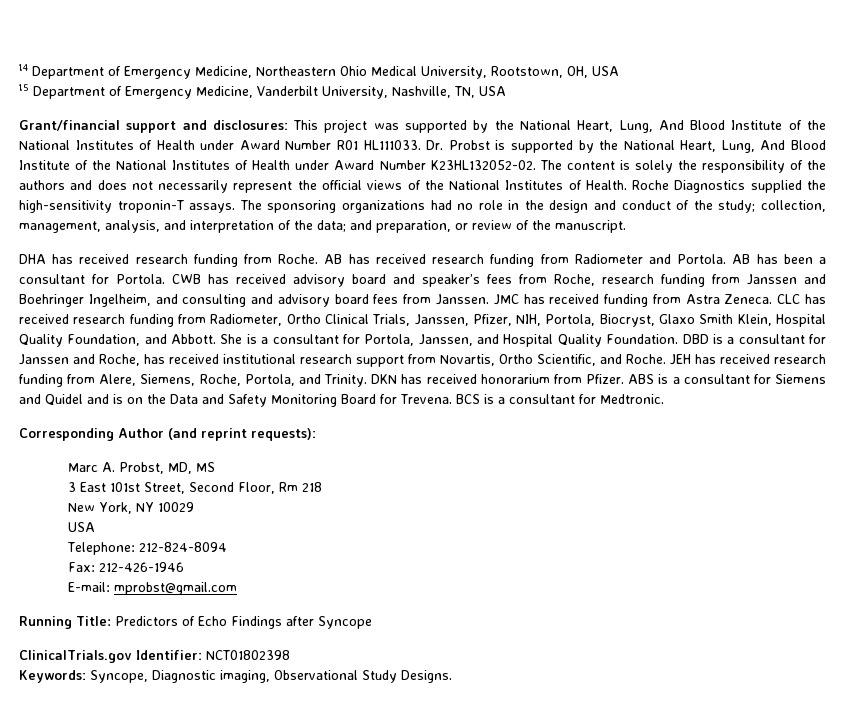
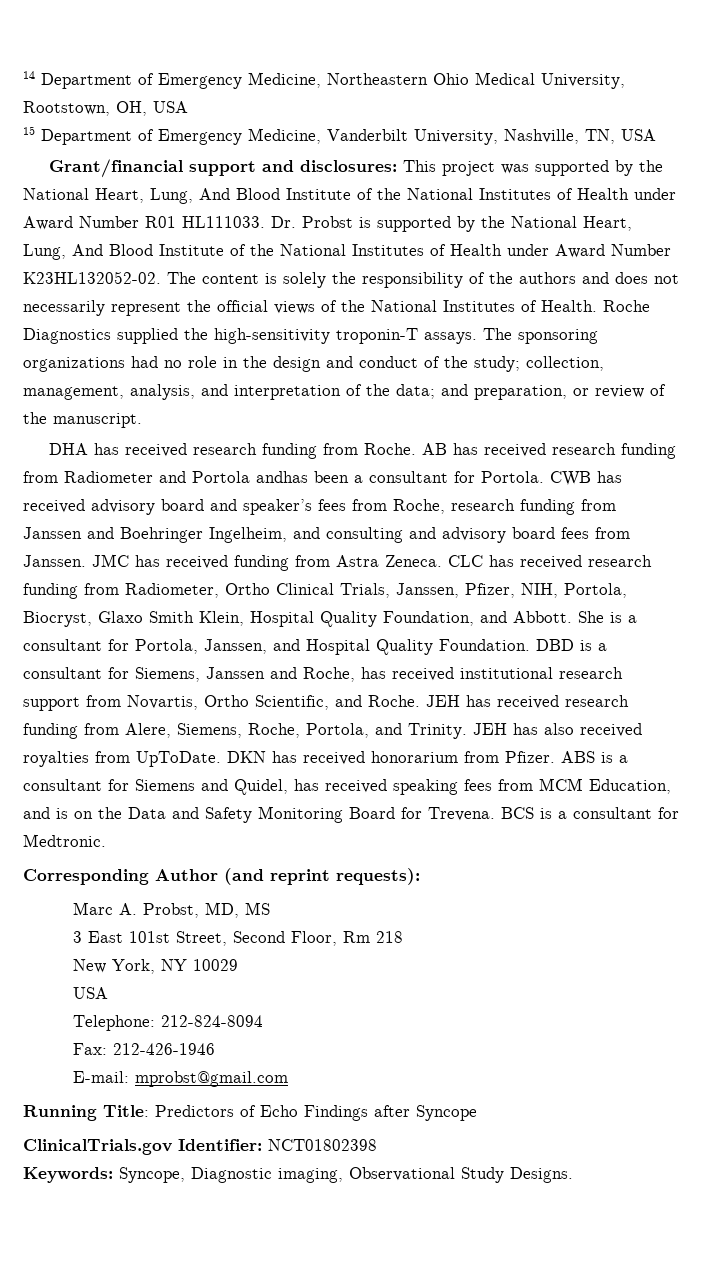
- AB has received research funding from Radiometer and Portola. AB has been a consultant for Portola.
+ AB has received research funding from Radiometer and Portola andhas been a consultant for Portola.
- DBD is a consultant for Janssen and Roche, has received institutional research support from Novartis, Ortho Scientific, and Roche.
+ DBD is a consultant for Siemens, Janssen and Roche, has received institutional research support from Novartis, Ortho Scientific, and Roche.
+ JEH has also received royalties from UpToDate.
- ABS is a consultant for Siemens and Quidel and is on the Data and Safety Monitoring Board for Trevena.
+ ABS is a consultant for Siemens and Quidel, has received speaking fees from MCM Education, and is on the Data and Safety Monitoring Board for Trevena.

